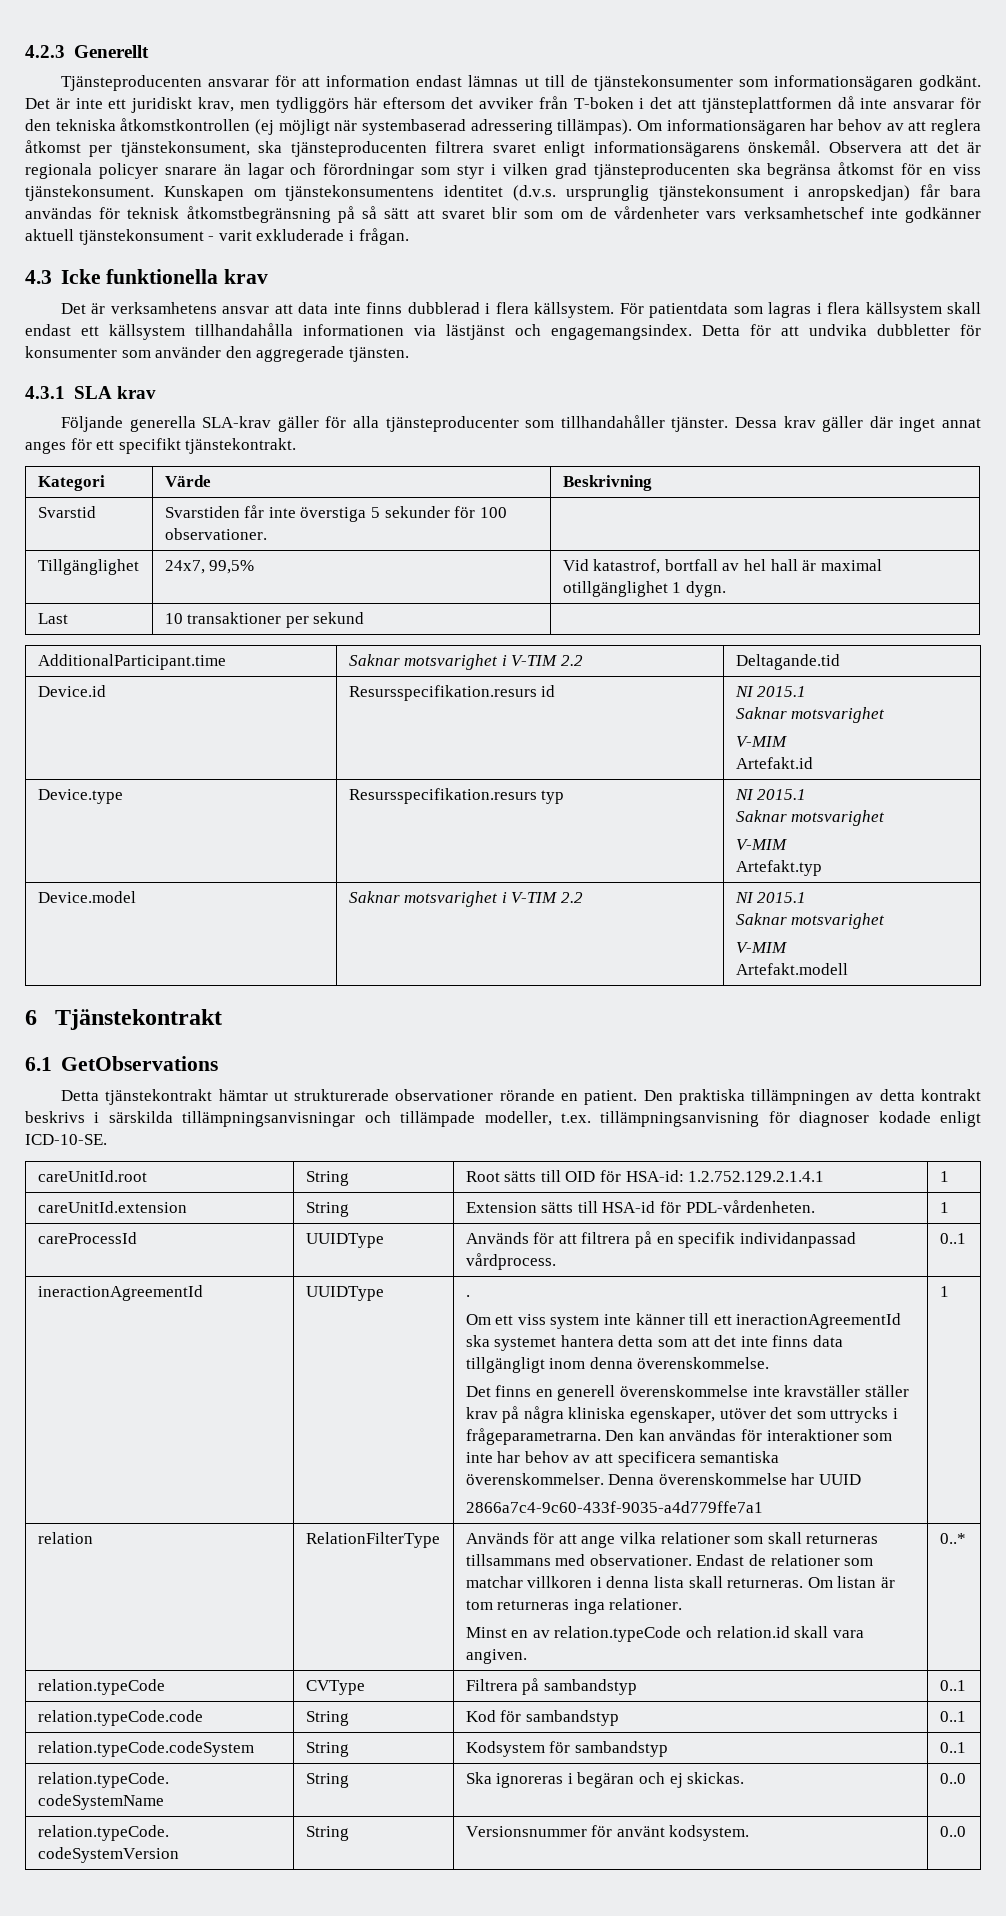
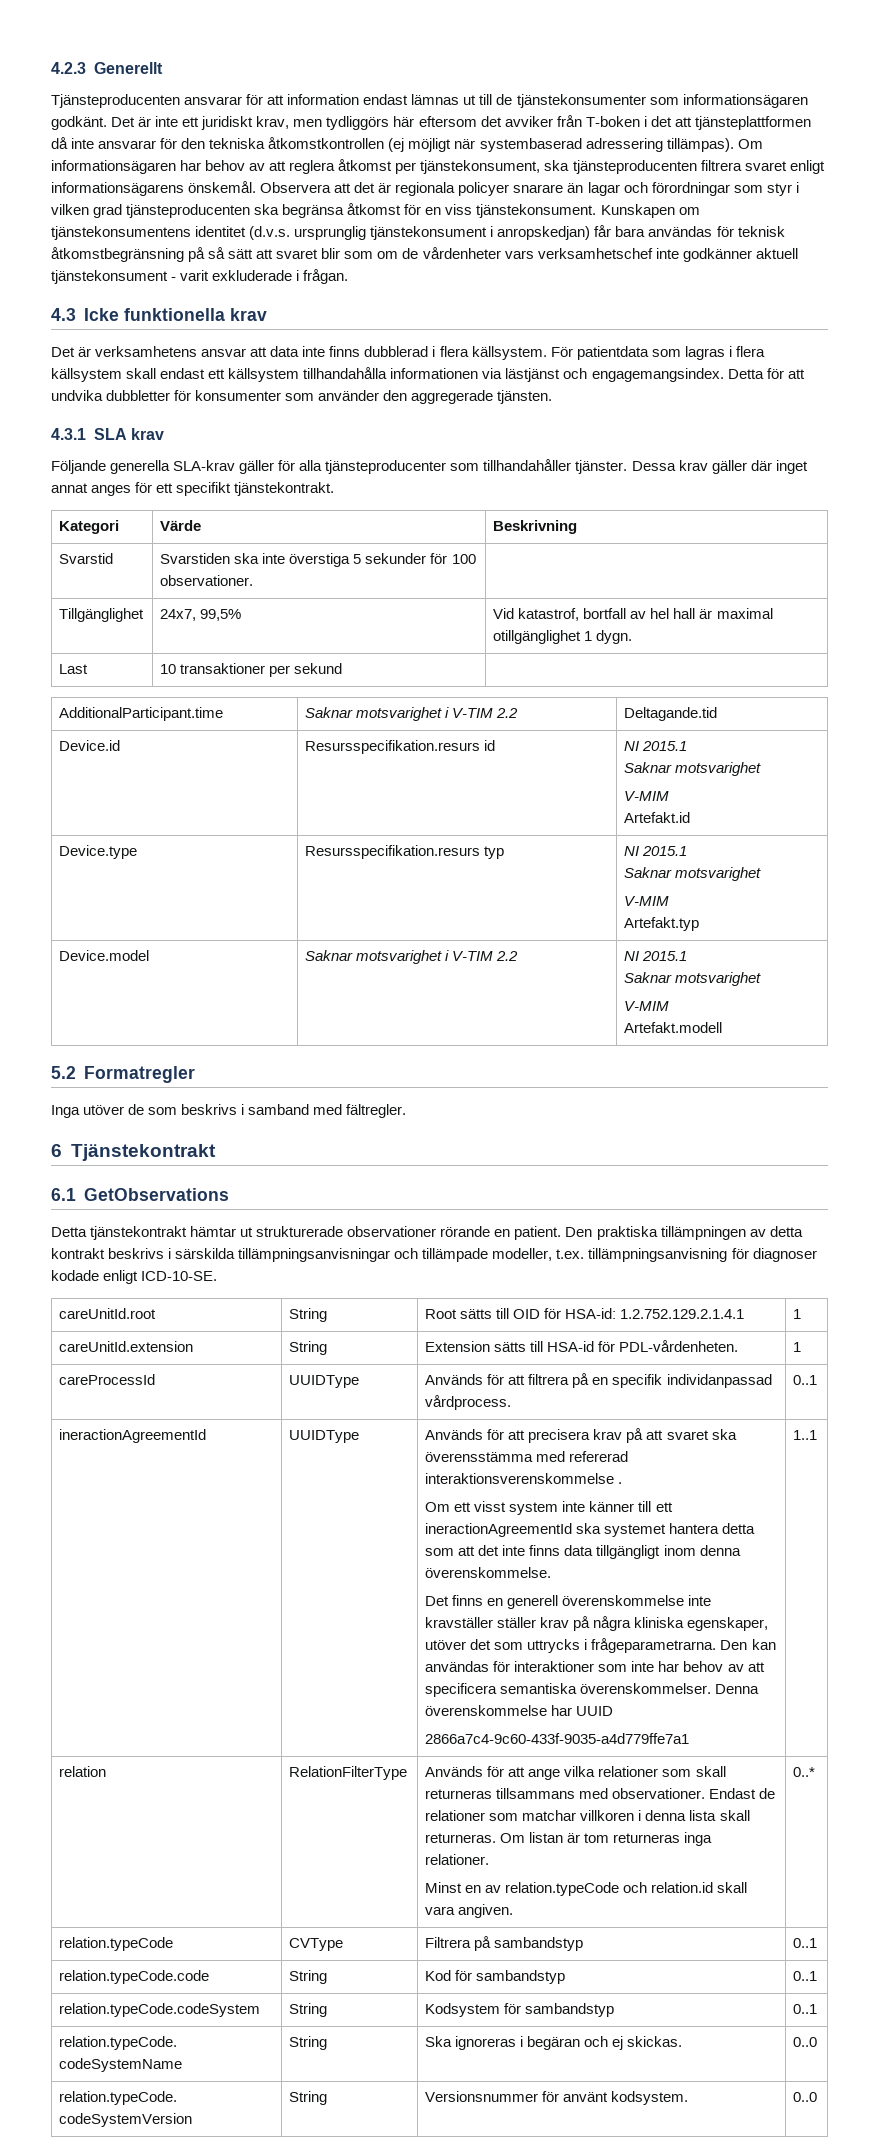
- Svarstid | Svarstiden får inte överstiga 5 sekunder för 100 observationer. |
+ Svarstid | Svarstiden ska inte överstiga 5 sekunder för 100 observationer. |
+ 5.2 Formatregler
+ Inga utöver de som beskrivs i samband med fältregler.
- .
+ Används för att precisera krav på att svaret ska överensstämma med refererad interaktionsverenskommelse .
- Om ett viss system inte känner till ett ineractionAgreementId ska systemet hantera detta som att det inte finns data tillgängligt inom denna överenskommelse.
+ Om ett visst system inte känner till ett ineractionAgreementId ska systemet hantera detta som att det inte finns data tillgängligt inom denna överenskommelse.
- 2866a7c4-9c60-433f-9035-a4d779ffe7a1 | 1
+ 2866a7c4-9c60-433f-9035-a4d779ffe7a1 | 1..1

